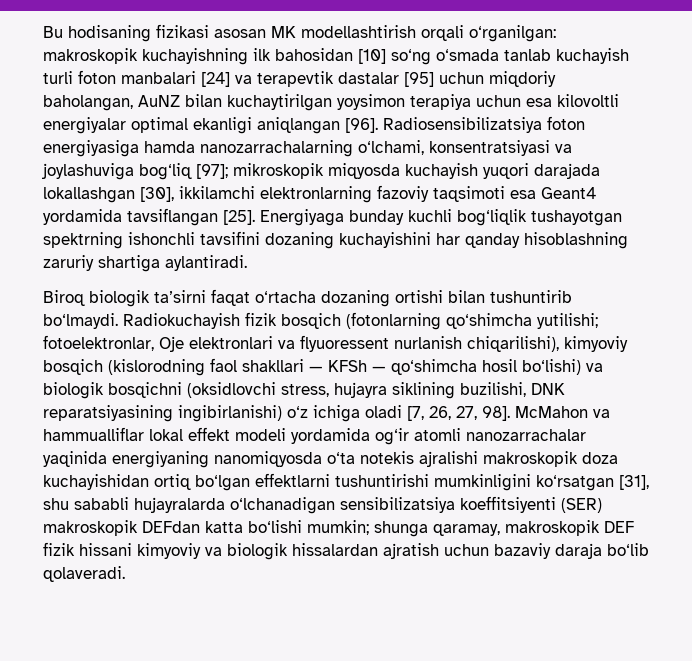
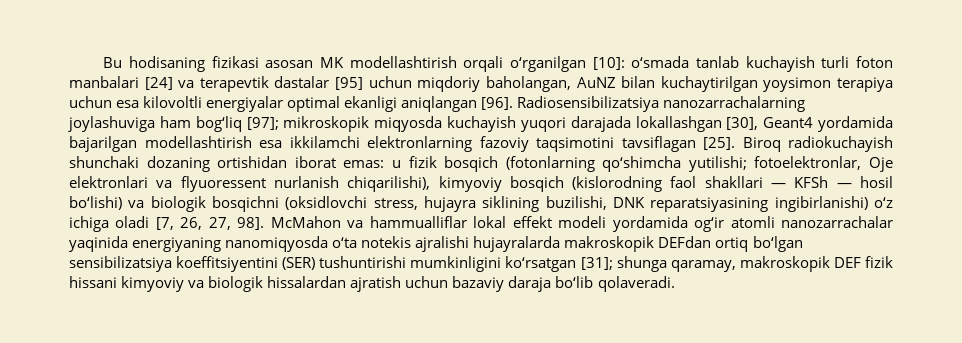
- Bu hodisaning fizikasi asosan MK modellashtirish orqali o‘rganilgan: makroskopik kuchayishning ilk bahosidan [10] so‘ng o‘smada tanlab kuchayish turli foton manbalari [24] va terapevtik dastalar [95] uchun miqdoriy baholangan, AuNZ bilan kuchaytirilgan yoysimon terapiya uchun esa kilovoltli energiyalar optimal ekanligi aniqlangan [96].
+ Bu hodisaning fizikasi asosan MK modellashtirish orqali o‘rganilgan [10]: o‘smada tanlab kuchayish turli foton manbalari [24] va terapevtik dastalar [95] uchun miqdoriy baholangan, AuNZ bilan kuchaytirilgan yoysimon terapiya uchun esa kilovoltli energiyalar optimal ekanligi aniqlangan [96].
- Radiosensibilizatsiya foton energiyasiga hamda nanozarrachalarning o‘lchami, konsentratsiyasi va joylashuviga bog‘liq [97]; mikroskopik miqyosda kuchayish yuqori darajada lokallashgan [30], ikkilamchi elektronlarning fazoviy taqsimoti esa Geant4 yordamida tavsiflangan [25]. Energiyaga bunday kuchli bog‘liqlik tushayotgan spektrning ishonchli tavsifini dozaning kuchayishini har qanday hisoblashning zaruriy shartiga aylantiradi.
- Biroq biologik ta’sirni faqat o‘rtacha dozaning ortishi bilan tushuntirib bo‘lmaydi. Radiokuchayish fizik bosqich (fotonlarning qo‘shimcha yutilishi; fotoelektronlar, Oje elektronlari va flyuoressent nurlanish chiqarilishi), kimyoviy bosqich (kislorodning faol shakllari — KFSh — qo‘shimcha hosil bo‘lishi) va biologik bosqichni (oksidlovchi stress, hujayra siklining buzilishi, DNK reparatsiyasining ingibirlanishi) o‘z ichiga oladi [7, 26, 27, 98].
+ Radiosensibilizatsiya nanozarrachalarning joylashuviga ham bog‘liq [97]; mikroskopik miqyosda kuchayish yuqori darajada lokallashgan [30], Geant4 yordamida bajarilgan modellashtirish esa ikkilamchi elektronlarning fazoviy taqsimotini tavsiflagan [25]. Biroq radiokuchayish shunchaki dozaning ortishidan iborat emas: u fizik bosqich (fotonlarning qo‘shimcha yutilishi; fotoelektronlar, Oje elektronlari va flyuoressent nurlanish chiqarilishi), kimyoviy bosqich (kislorodning faol shakllari — KFSh — hosil bo‘lishi) va biologik bosqichni (oksidlovchi stress, hujayra siklining buzilishi, DNK reparatsiyasining ingibirlanishi) o‘z ichiga oladi [7, 26, 27, 98].
- McMahon va hammualliflar lokal effekt modeli yordamida og‘ir atomli nanozarrachalar yaqinida energiyaning nanomiqyosda o‘ta notekis ajralishi makroskopik doza kuchayishidan ortiq bo‘lgan effektlarni tushuntirishi mumkinligini ko‘rsatgan [31], shu sababli hujayralarda o‘lchanadigan sensibilizatsiya koeffitsiyenti (SER) makroskopik DEFdan katta bo‘lishi mumkin; shunga qaramay, makroskopik DEF fizik hissani kimyoviy va biologik hissalardan ajratish uchun bazaviy daraja bo‘lib qolaveradi.
+ McMahon va hammualliflar lokal effekt modeli yordamida og‘ir atomli nanozarrachalar yaqinida energiyaning nanomiqyosda o‘ta notekis ajralishi hujayralarda makroskopik DEFdan ortiq bo‘lgan sensibilizatsiya koeffitsiyentini (SER) tushuntirishi mumkinligini ko‘rsatgan [31]; shunga qaramay, makroskopik DEF fizik hissani kimyoviy va biologik hissalardan ajratish uchun bazaviy daraja bo‘lib qolaveradi.

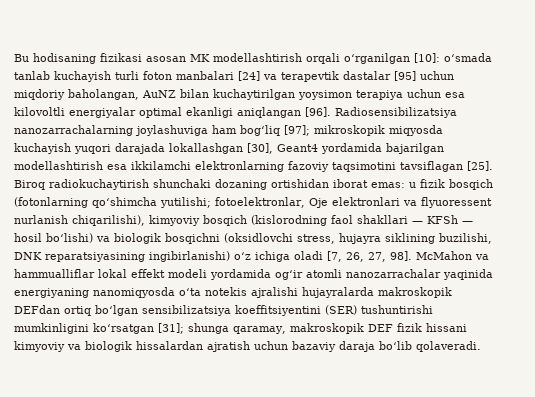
- Biroq radiokuchayish shunchaki dozaning ortishidan iborat emas: u fizik bosqich (fotonlarning qo‘shimcha yutilishi; fotoelektronlar, Oje elektronlari va flyuoressent nurlanish chiqarilishi), kimyoviy bosqich (kislorodning faol shakllari — KFSh — hosil bo‘lishi) va biologik bosqichni (oksidlovchi stress, hujayra siklining buzilishi, DNK reparatsiyasining ingibirlanishi) o‘z ichiga oladi [7, 26, 27, 98].
+ Biroq radiokuchaytirish shunchaki dozaning ortishidan iborat emas: u fizik bosqich (fotonlarning qo‘shimcha yutilishi; fotoelektronlar, Oje elektronlari va flyuoressent nurlanish chiqarilishi), kimyoviy bosqich (kislorodning faol shakllari — KFSh — hosil bo‘lishi) va biologik bosqichni (oksidlovchi stress, hujayra siklining buzilishi, DNK reparatsiyasining ingibirlanishi) o‘z ichiga oladi [7, 26, 27, 98].

